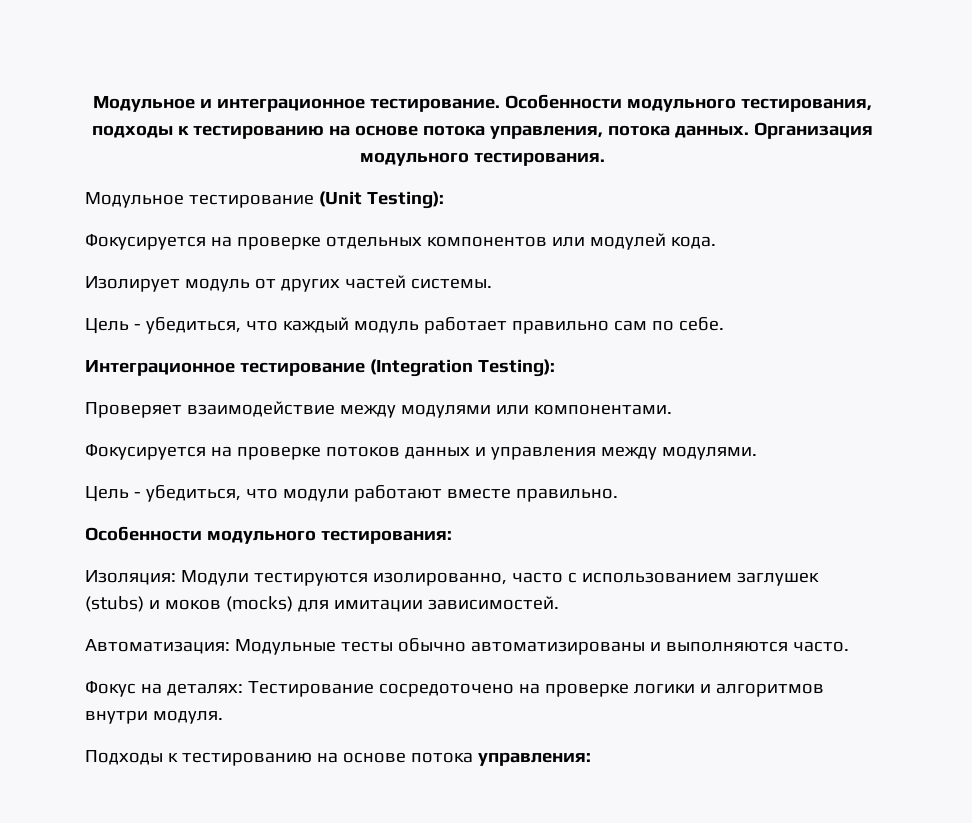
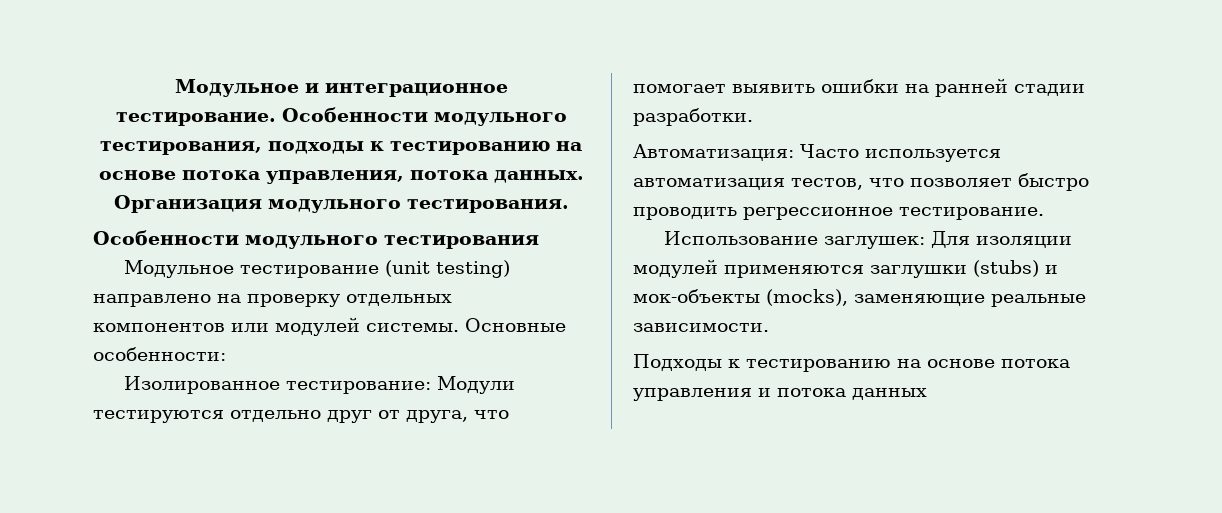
+ Особенности модульного тестирования
- Модульное тестирование (Unit Testing):
- Фокусируется на проверке отдельных компонентов или модулей кода.
- Изолирует модуль от других частей системы.
- Цель - убедиться, что каждый модуль работает правильно сам по себе.
- Интеграционное тестирование (Integration Testing):
- Проверяет взаимодействие между модулями или компонентами.
- Фокусируется на проверке потоков данных и управления между модулями.
- Цель - убедиться, что модули работают вместе правильно.
- Особенности модульного тестирования:
- Изоляция: Модули тестируются изолированно, часто с использованием заглушек (stubs) и моков (mocks) для имитации зависимостей.
- Автоматизация: Модульные тесты обычно автоматизированы и выполняются часто.
- Фокус на деталях: Тестирование сосредоточено на проверке логики и алгоритмов внутри модуля.
+ Модульное тестирование (unit testing) направлено на проверку отдельных компонентов или модулей системы. Основные особенности:
+ Изолированное тестирование: Модули тестируются отдельно друг от друга, что помогает выявить ошибки на ранней стадии разработки.
+ Автоматизация: Часто используется автоматизация тестов, что позволяет быстро проводить регрессионное тестирование.
+ Использование заглушек: Для изоляции модулей применяются заглушки (stubs) и мок-объекты (mocks), заменяющие реальные зависимости.
- Подходы к тестированию на основе потока управления:
+ Подходы к тестированию на основе потока управления и потока данных

